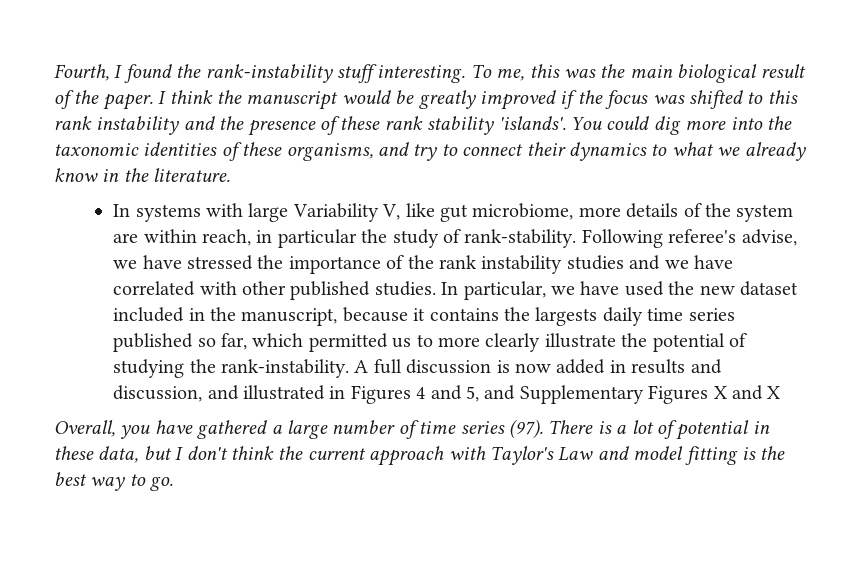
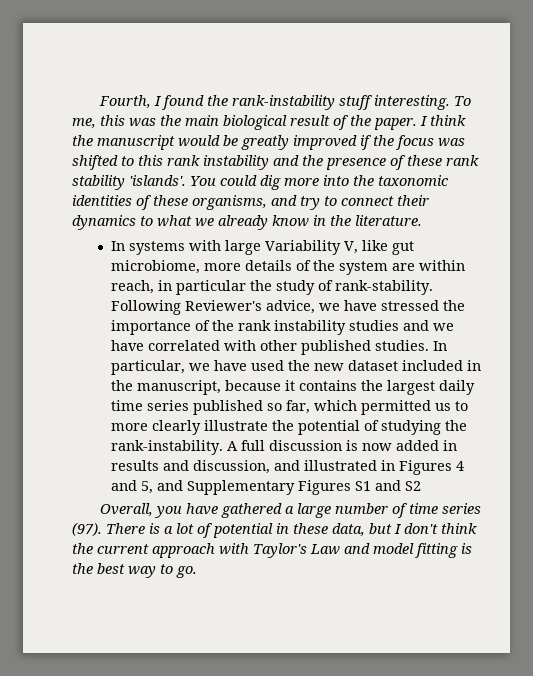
- Following referee's advise, we have stressed the importance of the rank instability studies and we have correlated with other published studies.
+ Following Reviewer's advice, we have stressed the importance of the rank instability studies and we have correlated with other published studies.
- In particular, we have used the new dataset included in the manuscript, because it contains the largests daily time series published so far, which permitted us to more clearly illustrate the potential of studying the rank-instability.
+ In particular, we have used the new dataset included in the manuscript, because it contains the largest daily time series published so far, which permitted us to more clearly illustrate the potential of studying the rank-instability.
- A full discussion is now added in results and discussion, and illustrated in Figures 4 and 5, and Supplementary Figures X and X
+ A full discussion is now added in results and discussion, and illustrated in Figures 4 and 5, and Supplementary Figures S1 and S2

